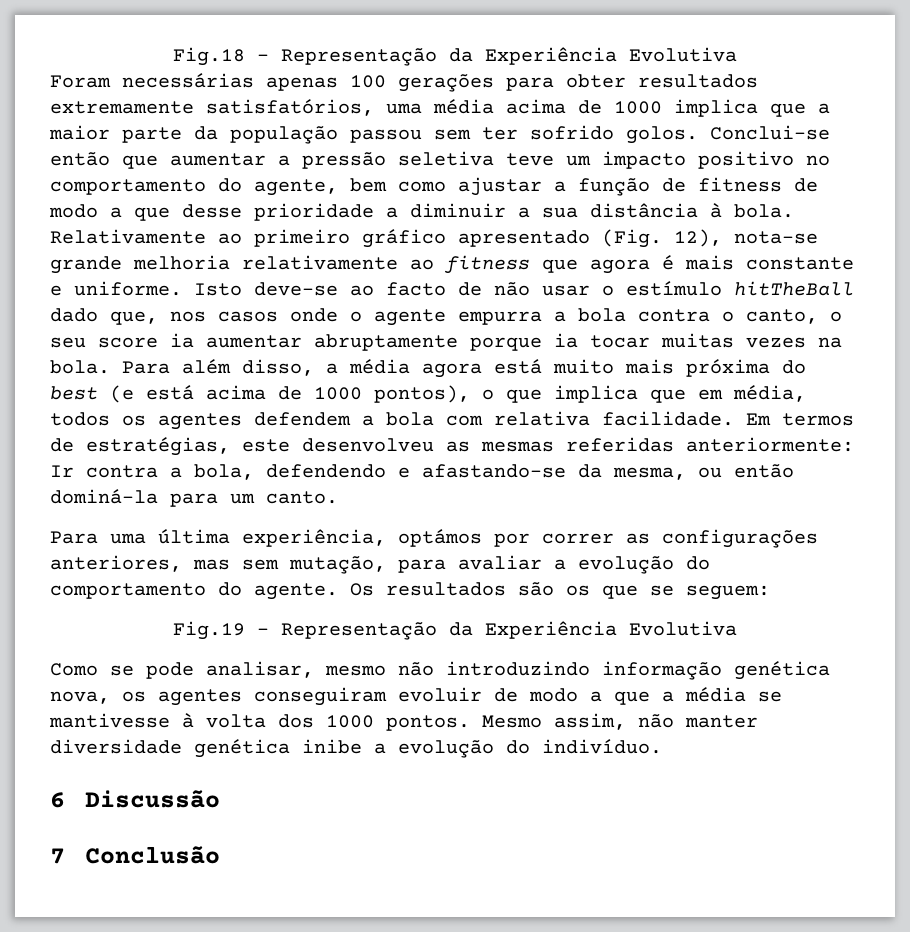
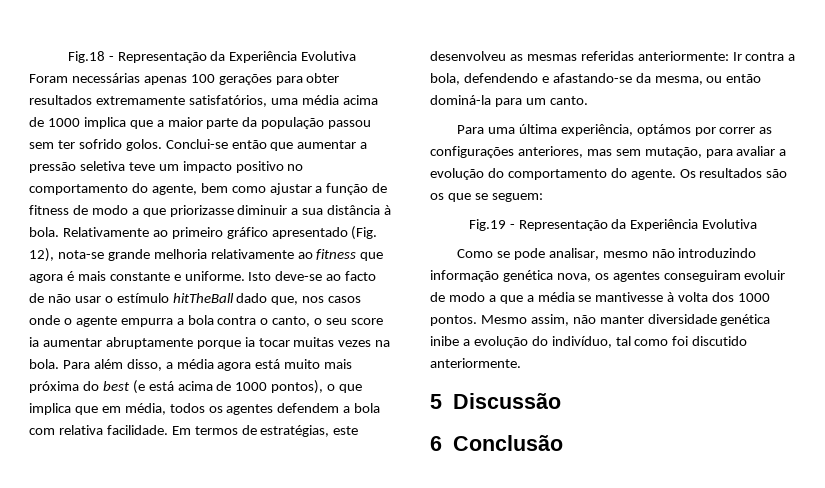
- Conclui-se então que aumentar a pressão seletiva teve um impacto positivo no comportamento do agente, bem como ajustar a função de fitness de modo a que desse prioridade a diminuir a sua distância à bola.
+ Conclui-se então que aumentar a pressão seletiva teve um impacto positivo no comportamento do agente, bem como ajustar a função de fitness de modo a que priorizasse diminuir a sua distância à bola.
- Mesmo assim, não manter diversidade genética inibe a evolução do indivíduo.
- 6 Discussão
+ Mesmo assim, não manter diversidade genética inibe a evolução do indivíduo, tal como foi discutido anteriormente.
+ 5 Discussão
- 7 Conclusão
+ 6 Conclusão

